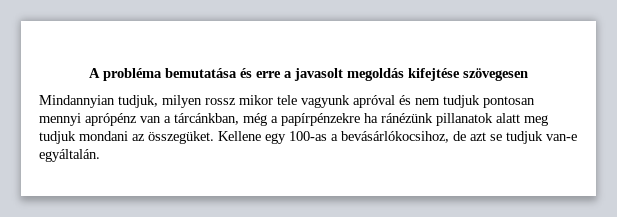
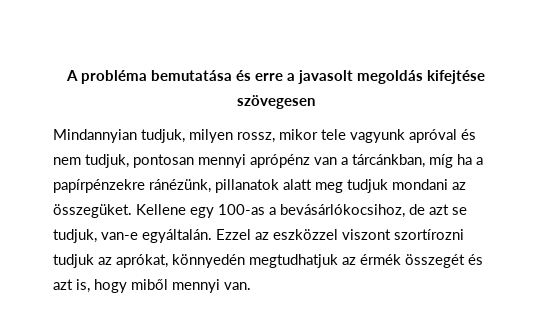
- Mindannyian tudjuk, milyen rossz mikor tele vagyunk apróval és nem tudjuk pontosan mennyi aprópénz van a tárcánkban, még a papírpénzekre ha ránézünk pillanatok alatt meg tudjuk mondani az összegüket.
+ Mindannyian tudjuk, milyen rossz, mikor tele vagyunk apróval és nem tudjuk, pontosan mennyi aprópénz van a tárcánkban, míg ha a papírpénzekre ránézünk, pillanatok alatt meg tudjuk mondani az összegüket.
- Kellene egy 100-as a bevásárlókocsihoz, de azt se tudjuk van-e egyáltalán.
+ Kellene egy 100-as a bevásárlókocsihoz, de azt se tudjuk, van-e egyáltalán.
+ Ezzel az eszközzel viszont szortírozni tudjuk az aprókat, könnyedén megtudhatjuk az érmék összegét és azt is, hogy miből mennyi van.

